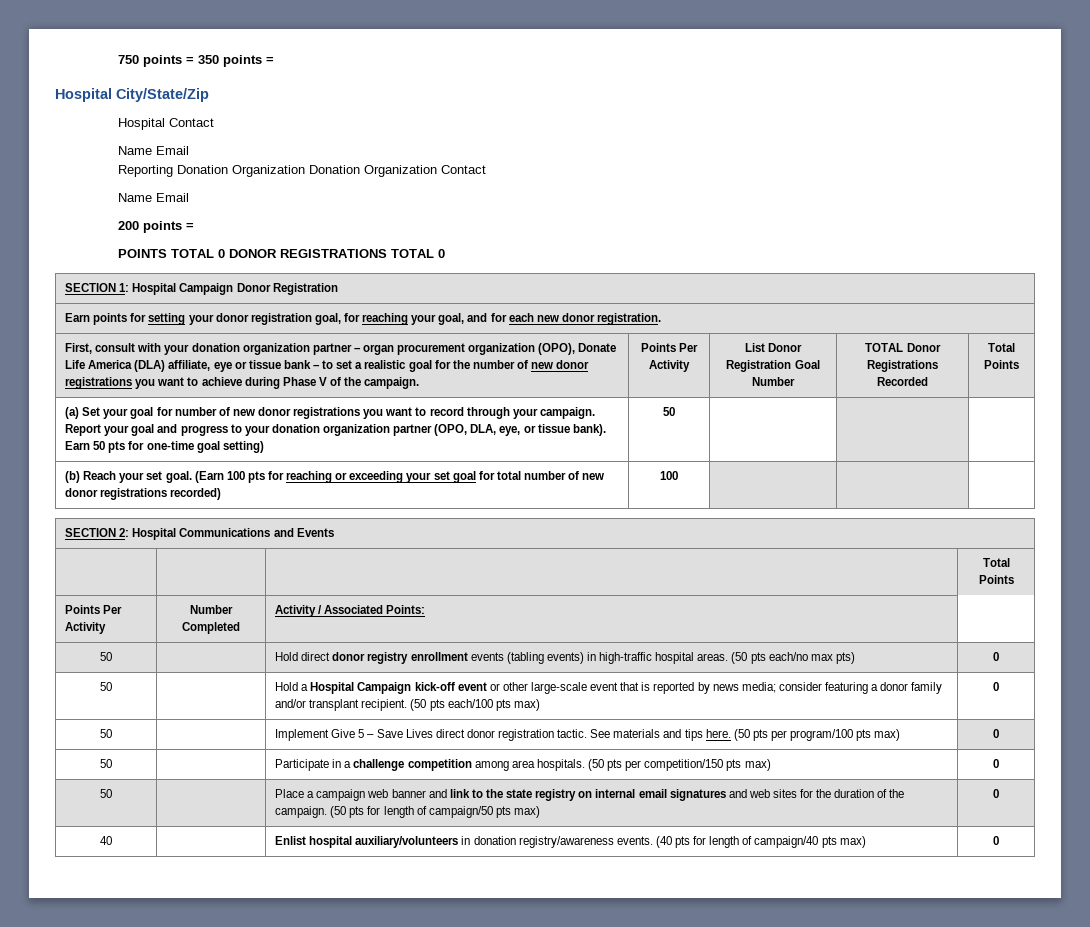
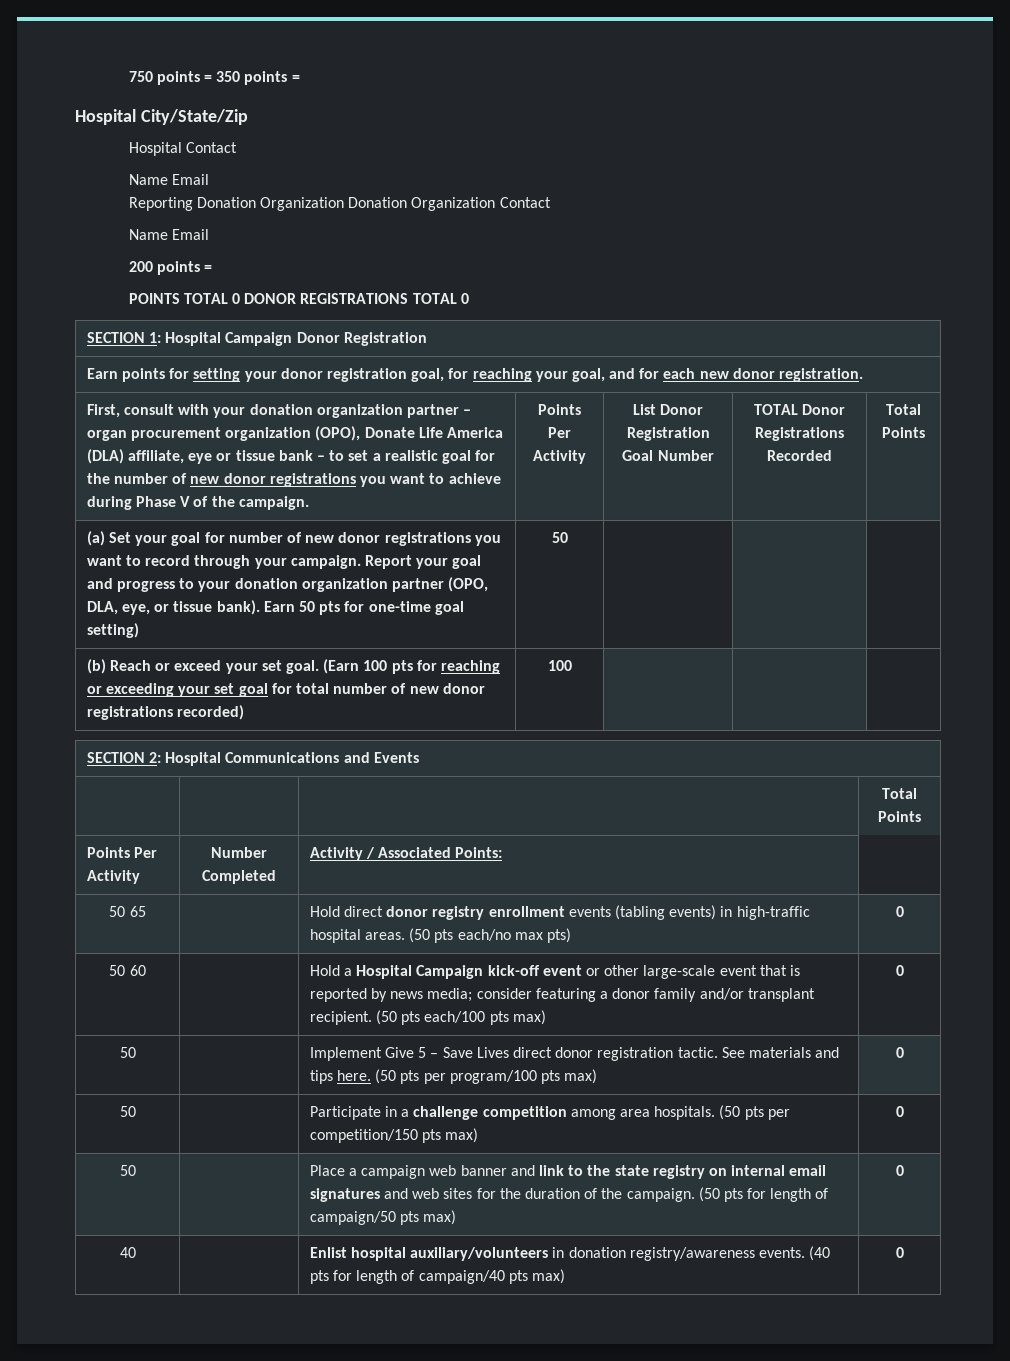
- (b) Reach your set goal. (Earn 100 pts for reaching or exceeding your set goal for total number of new donor registrations recorded) | 100 | | |
+ (b) Reach or exceed your set goal. (Earn 100 pts for reaching or exceeding your set goal for total number of new donor registrations recorded) | 100 | | |
- 50 | | Hold direct donor registry enrollment events (tabling events) in high-traffic hospital areas. (50 pts each/no max pts) | 0
+ 50 65 | | Hold direct donor registry enrollment events (tabling events) in high-traffic hospital areas. (50 pts each/no max pts) | 0
- 50 | | Hold a Hospital Campaign kick-off event or other large-scale event that is reported by news media; consider featuring a donor family and/or transplant recipient. (50 pts each/100 pts max) | 0
+ 50 60 | | Hold a Hospital Campaign kick-off event or other large-scale event that is reported by news media; consider featuring a donor family and/or transplant recipient. (50 pts each/100 pts max) | 0

